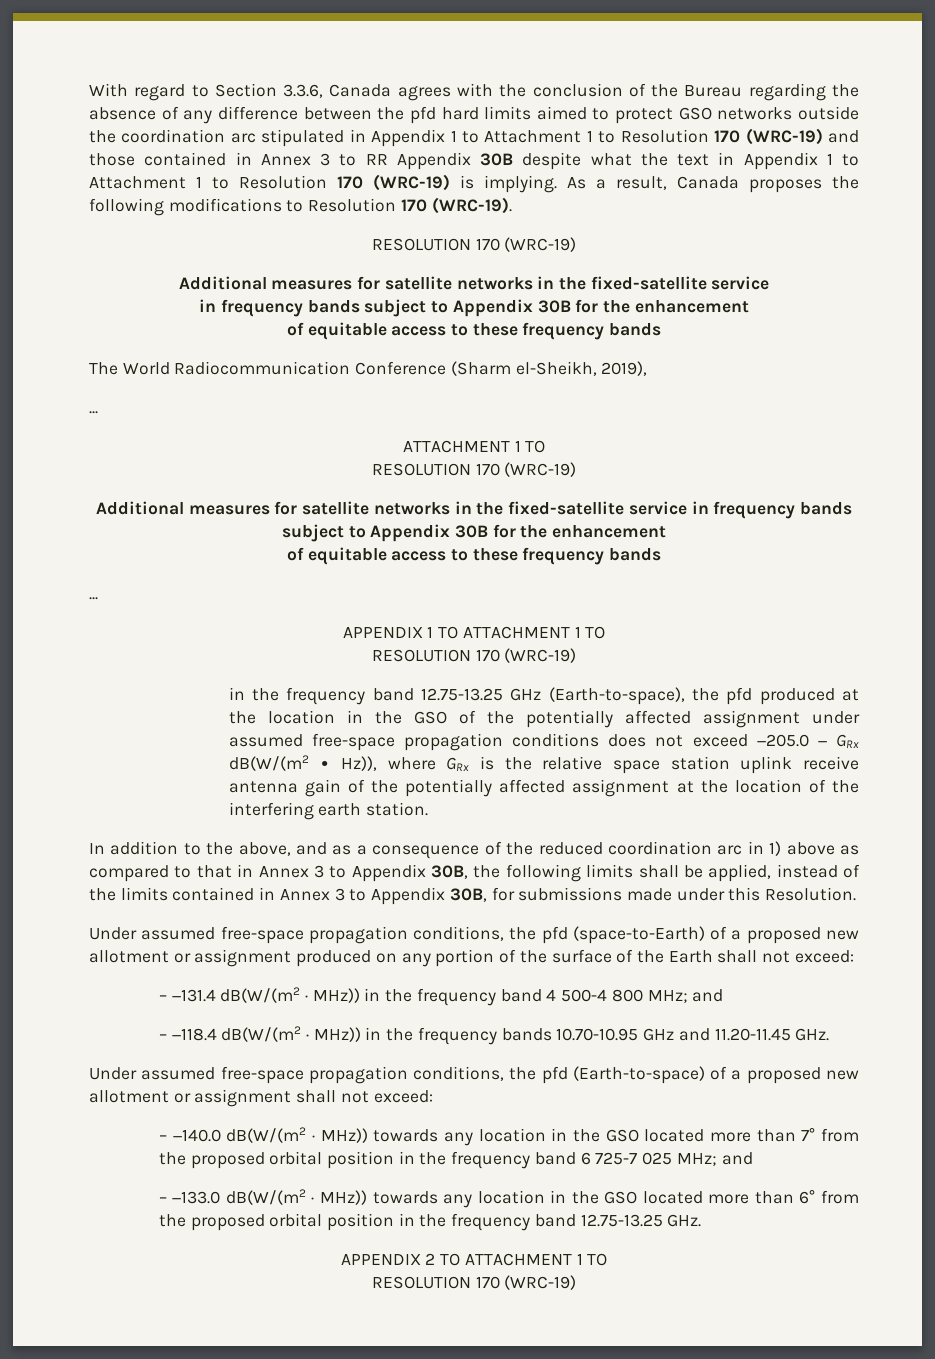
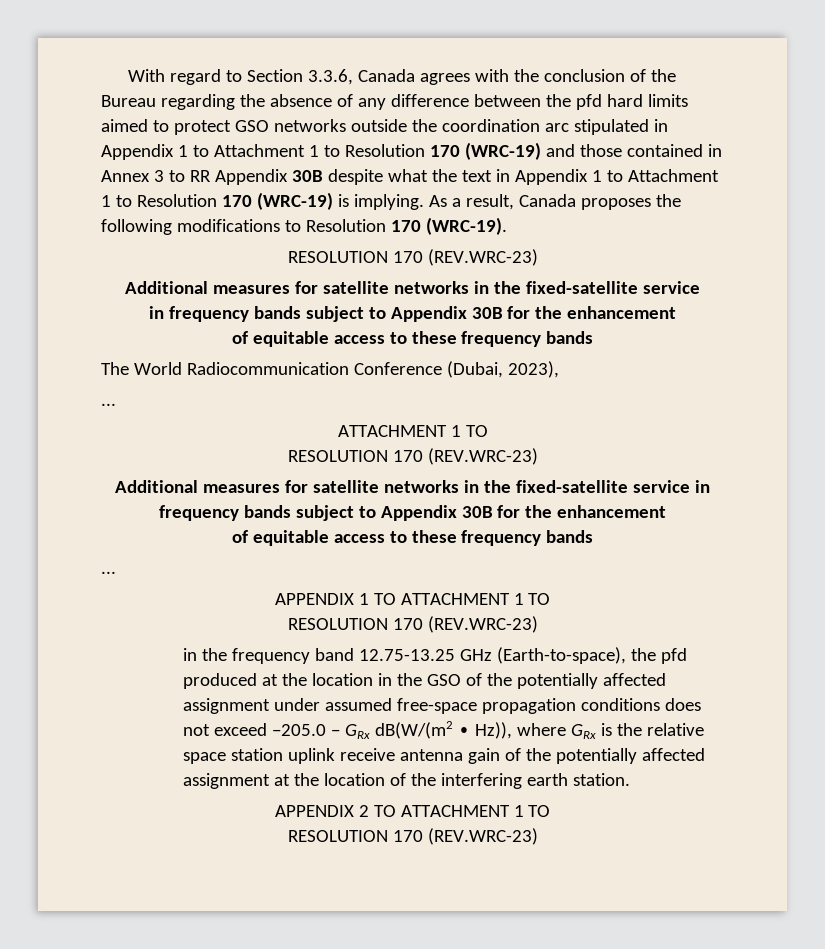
  As a result, Canada proposes the following modifications to Resolution 170 (WRC-19).
- RESOLUTION 170 (WRC-19)
+ RESOLUTION 170 (REV.WRC-23)
- The World Radiocommunication Conference (Sharm el-Sheikh, 2019),
+ The World Radiocommunication Conference (Dubai, 2023),
  ...
  ATTACHMENT 1 TO
- RESOLUTION 170 (WRC-19)
+ RESOLUTION 170 (REV.WRC-23)
  APPENDIX 1 TO ATTACHMENT 1 TO
- RESOLUTION 170 (WRC-19)
+ RESOLUTION 170 (REV.WRC-23)
- In addition to the above, and as a consequence of the reduced coordination arc in 1) above as compared to that in Annex 3 to Appendix 30B, the following limits shall be applied, instead of the limits contained in Annex 3 to Appendix 30B, for submissions made under this Resolution.
- Under assumed free-space propagation conditions, the pfd (space-to-Earth) of a proposed new allotment or assignment produced on any portion of the surface of the Earth shall not exceed:
- – −131.4 dB(W/(m2 · MHz)) in the frequency band 4 500-4 800 MHz; and
- – −118.4 dB(W/(m2 · MHz)) in the frequency bands 10.70-10.95 GHz and 11.20-11.45 GHz.
- Under assumed free-space propagation conditions, the pfd (Earth-to-space) of a proposed new allotment or assignment shall not exceed:
- – −140.0 dB(W/(m2 · MHz)) towards any location in the GSO located more than 7° from the proposed orbital position in the frequency band 6 725-7 025 MHz; and
- – −133.0 dB(W/(m2 · MHz)) towards any location in the GSO located more than 6° from the proposed orbital position in the frequency band 12.75-13.25 GHz.
  APPENDIX 2 TO ATTACHMENT 1 TO
- RESOLUTION 170 (WRC-19)
+ RESOLUTION 170 (REV.WRC-23)

